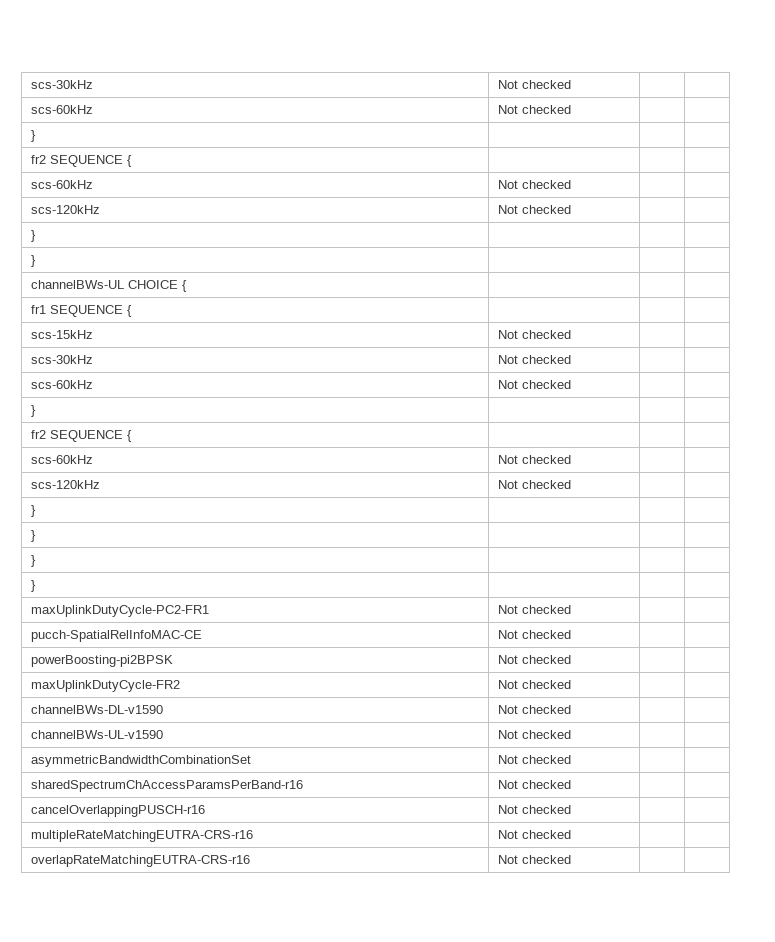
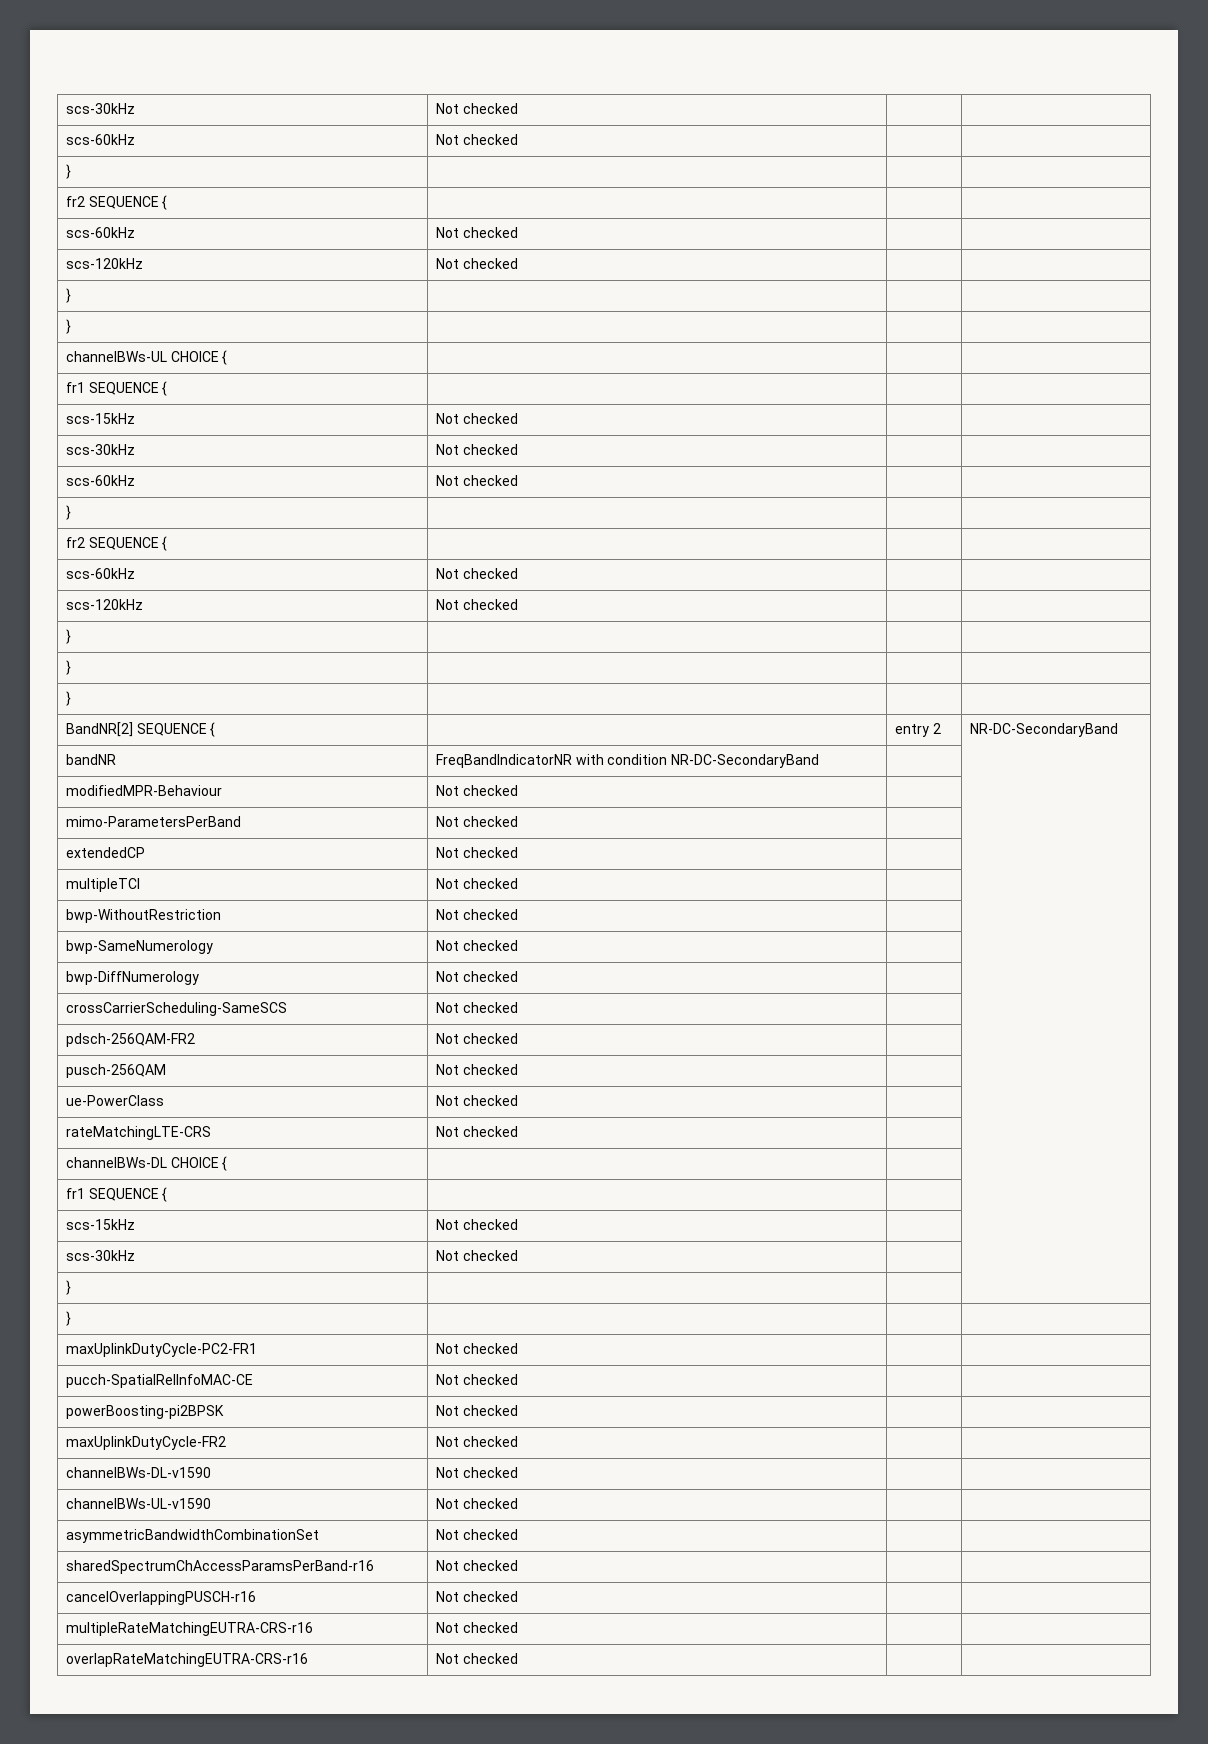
+ BandNR[2] SEQUENCE { | | entry 2 | NR-DC-SecondaryBand
+ bandNR | FreqBandIndicatorNR with condition NR-DC-SecondaryBand | |
+ modifiedMPR-Behaviour | Not checked | |
+ mimo-ParametersPerBand | Not checked | |
+ extendedCP | Not checked | |
+ multipleTCI | Not checked | |
+ bwp-WithoutRestriction | Not checked | |
+ bwp-SameNumerology | Not checked | |
+ bwp-DiffNumerology | Not checked | |
+ crossCarrierScheduling-SameSCS | Not checked | |
+ pdsch-256QAM-FR2 | Not checked | |
+ pusch-256QAM | Not checked | |
+ ue-PowerClass | Not checked | |
+ rateMatchingLTE-CRS | Not checked | |
+ channelBWs-DL CHOICE { | | |
+ fr1 SEQUENCE { | | |
+ scs-15kHz | Not checked | |
+ scs-30kHz | Not checked | |
+ } | | |

